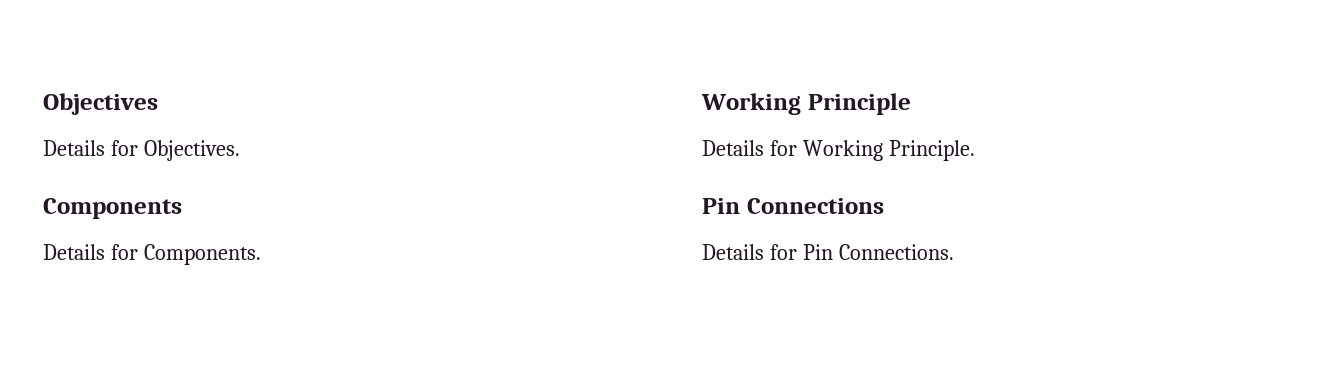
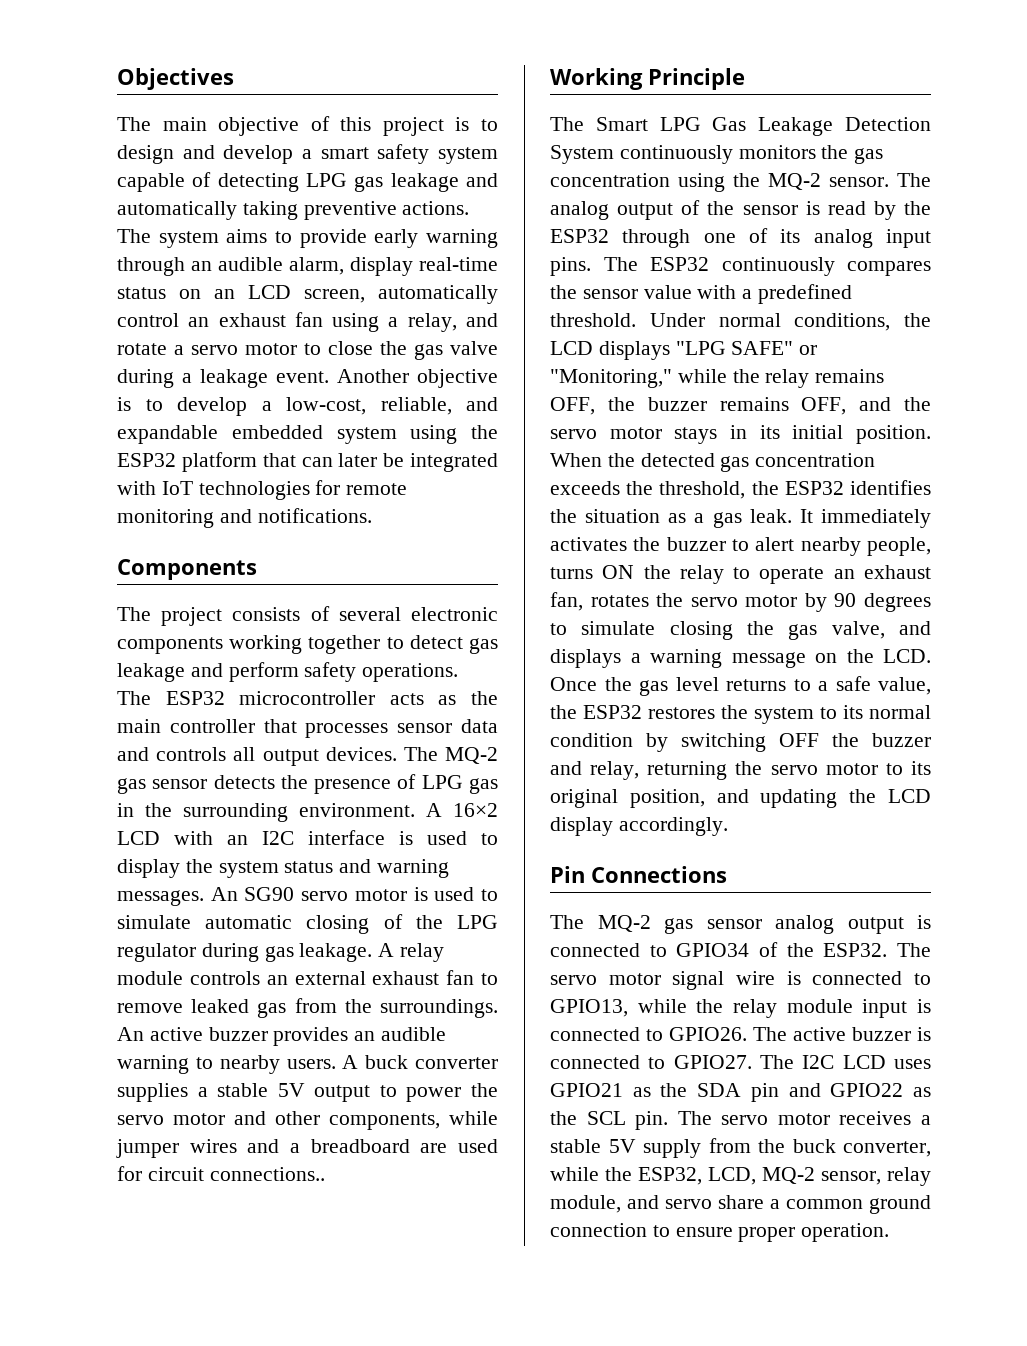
- Details for Objectives.
+ The main objective of this project is to design and develop a smart safety system capable of detecting LPG gas leakage and automatically taking preventive actions. The system aims to provide early warning through an audible alarm, display real-time status on an LCD screen, automatically control an exhaust fan using a relay, and rotate a servo motor to close the gas valve during a leakage event. Another objective is to develop a low-cost, reliable, and expandable embedded system using the ESP32 platform that can later be integrated with IoT technologies for remote monitoring and notifications.
  Components
- Details for Components.
+ The project consists of several electronic components working together to detect gas leakage and perform safety operations. The ESP32 microcontroller acts as the main controller that processes sensor data and controls all output devices. The MQ-2 gas sensor detects the presence of LPG gas in the surrounding environment. A 16×2 LCD with an I2C interface is used to display the system status and warning messages. An SG90 servo motor is used to simulate automatic closing of the LPG regulator during gas leakage. A relay module controls an external exhaust fan to remove leaked gas from the surroundings. An active buzzer provides an audible warning to nearby users. A buck converter supplies a stable 5V output to power the servo motor and other components, while jumper wires and a breadboard are used for circuit connections..
  Working Principle
- Details for Working Principle.
+ The Smart LPG Gas Leakage Detection System continuously monitors the gas concentration using the MQ-2 sensor. The analog output of the sensor is read by the ESP32 through one of its analog input pins. The ESP32 continuously compares the sensor value with a predefined threshold. Under normal conditions, the LCD displays "LPG SAFE" or "Monitoring," while the relay remains OFF, the buzzer remains OFF, and the servo motor stays in its initial position. When the detected gas concentration exceeds the threshold, the ESP32 identifies the situation as a gas leak. It immediately activates the buzzer to alert nearby people, turns ON the relay to operate an exhaust fan, rotates the servo motor by 90 degrees to simulate closing the gas valve, and displays a warning message on the LCD. Once the gas level returns to a safe value, the ESP32 restores the system to its normal condition by switching OFF the buzzer and relay, returning the servo motor to its original position, and updating the LCD display accordingly.
  Pin Connections
- Details for Pin Connections.
+ The MQ-2 gas sensor analog output is connected to GPIO34 of the ESP32. The servo motor signal wire is connected to GPIO13, while the relay module input is connected to GPIO26. The active buzzer is connected to GPIO27. The I2C LCD uses GPIO21 as the SDA pin and GPIO22 as the SCL pin. The servo motor receives a stable 5V supply from the buck converter, while the ESP32, LCD, MQ-2 sensor, relay module, and servo share a common ground connection to ensure proper operation.

